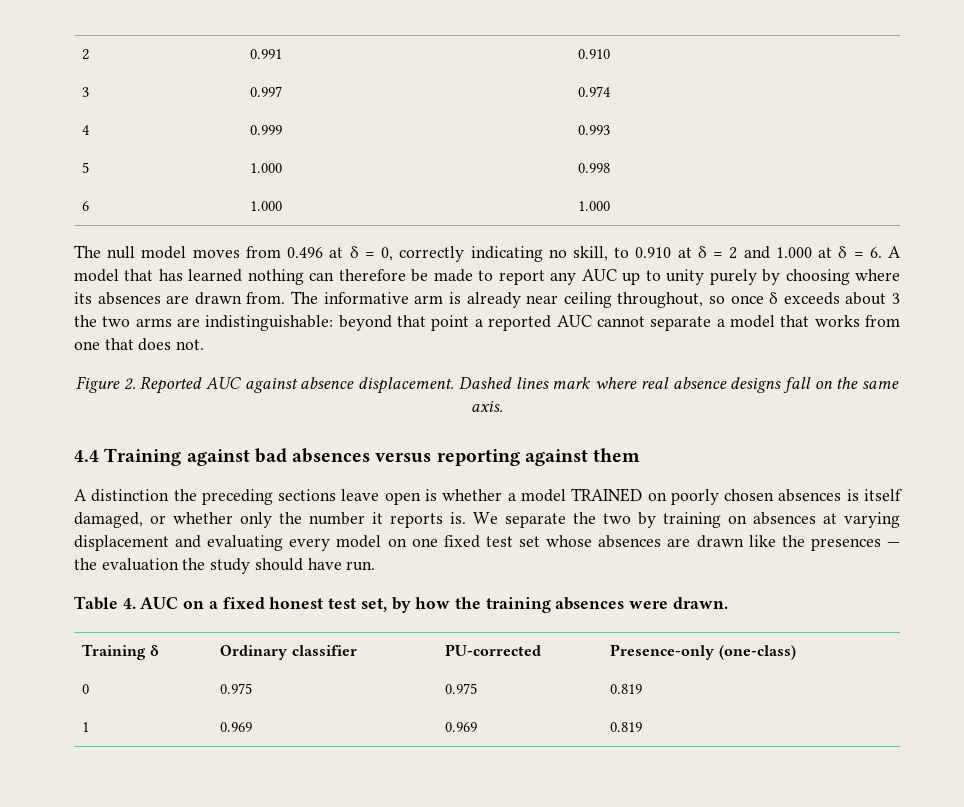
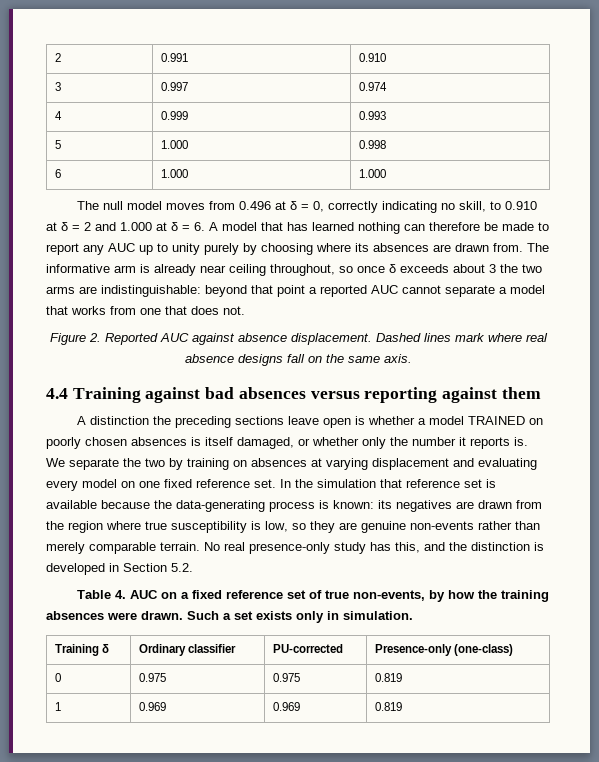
- We separate the two by training on absences at varying displacement and evaluating every model on one fixed test set whose absences are drawn like the presences — the evaluation the study should have run.
+ We separate the two by training on absences at varying displacement and evaluating every model on one fixed reference set. In the simulation that reference set is available because the data-generating process is known: its negatives are drawn from the region where true susceptibility is low, so they are genuine non-events rather than merely comparable terrain. No real presence-only study has this, and the distinction is developed in Section 5.2.
- Table 4. AUC on a fixed honest test set, by how the training absences were drawn.
+ Table 4. AUC on a fixed reference set of true non-events, by how the training absences were drawn. Such a set exists only in simulation.

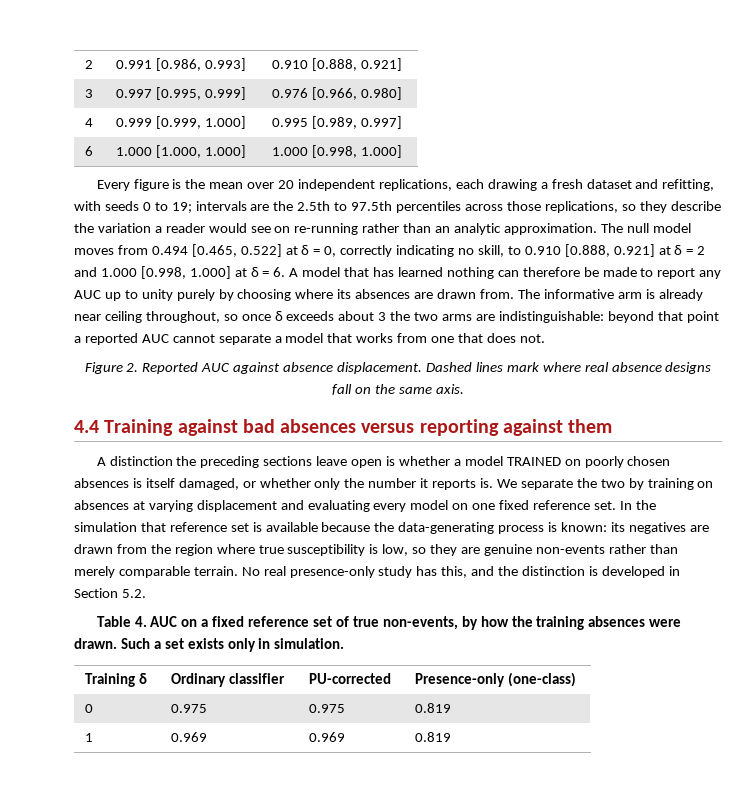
- 2 | 0.991 | 0.910
+ 2 | 0.991 [0.986, 0.993] | 0.910 [0.888, 0.921]
- 3 | 0.997 | 0.974
- 4 | 0.999 | 0.993
- 5 | 1.000 | 0.998
+ 3 | 0.997 [0.995, 0.999] | 0.976 [0.966, 0.980]
+ 4 | 0.999 [0.999, 1.000] | 0.995 [0.989, 0.997]
- 6 | 1.000 | 1.000
- The null model moves from 0.496 at δ = 0, correctly indicating no skill, to 0.910 at δ = 2 and 1.000 at δ = 6. A model that has learned nothing can therefore be made to report any AUC up to unity purely by choosing where its absences are drawn from.
+ 6 | 1.000 [1.000, 1.000] | 1.000 [0.998, 1.000]
+ Every figure is the mean over 20 independent replications, each drawing a fresh dataset and refitting, with seeds 0 to 19; intervals are the 2.5th to 97.5th percentiles across those replications, so they describe the variation a reader would see on re-running rather than an analytic approximation. The null model moves from 0.494 [0.465, 0.522] at δ = 0, correctly indicating no skill, to 0.910 [0.888, 0.921] at δ = 2 and 1.000 [0.998, 1.000] at δ = 6. A model that has learned nothing can therefore be made to report any AUC up to unity purely by choosing where its absences are drawn from.

